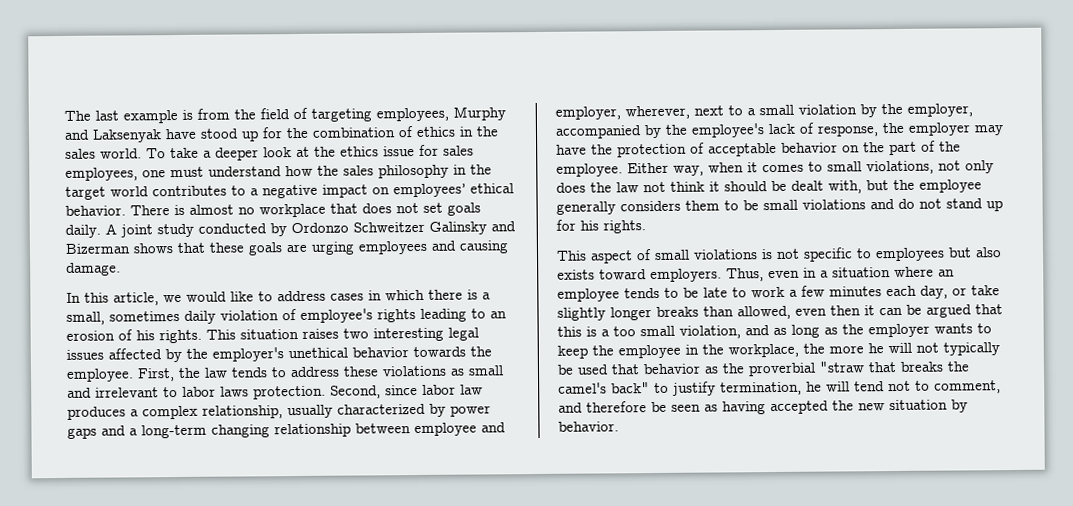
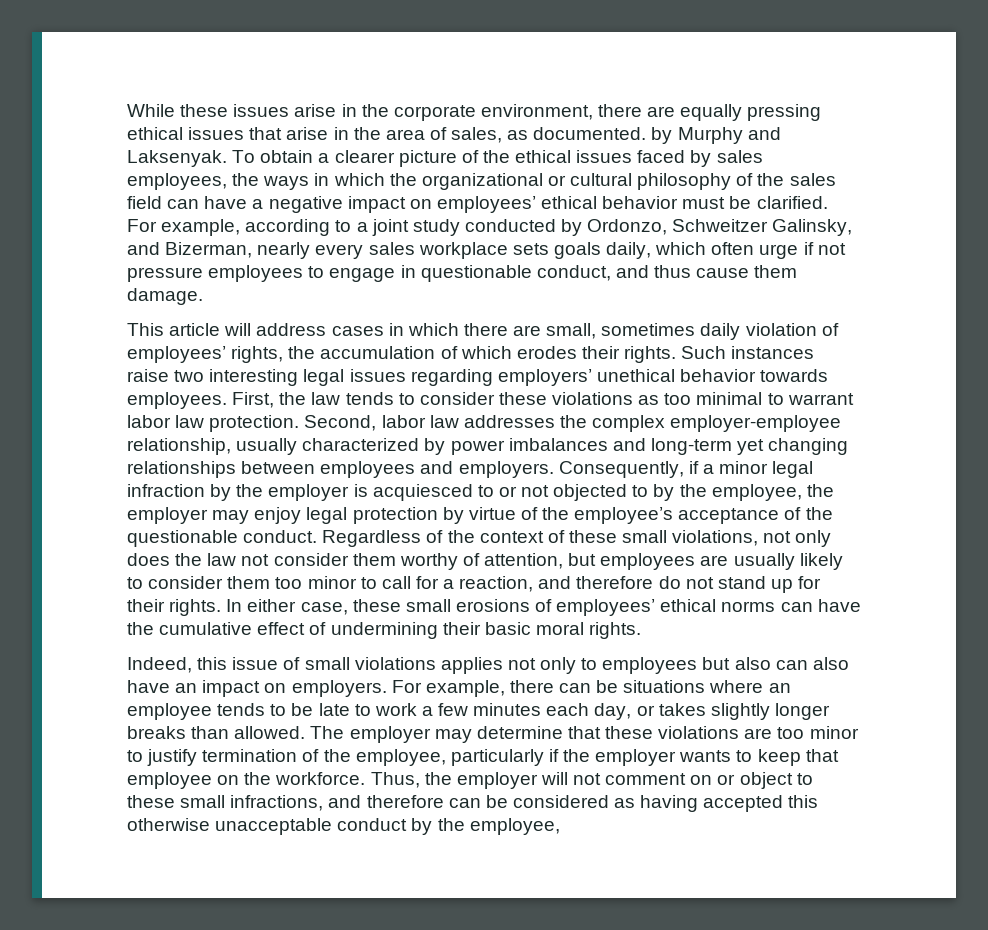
- The last example is from the field of targeting employees, Murphy and Laksenyak have stood up for the combination of ethics in the sales world. To take a deeper look at the ethics issue for sales employees, one must understand how the sales philosophy in the target world contributes to a negative impact on employees’ ethical behavior. There is almost no workplace that does not set goals daily. A joint study conducted by Ordonzo Schweitzer Galinsky and Bizerman shows that these goals are urging employees and causing damage.
- In this article, we would like to address cases in which there is a small, sometimes daily violation of employee's rights leading to an erosion of his rights. This situation raises two interesting legal issues affected by the employer's unethical behavior towards the employee.
+ While these issues arise in the corporate environment, there are equally pressing ethical issues that arise in the area of sales, as documented. by Murphy and Laksenyak. To obtain a clearer picture of the ethical issues faced by sales employees, the ways in which the organizational or cultural philosophy of the sales field can have a negative impact on employees’ ethical behavior must be clarified. For example, according to a joint study conducted by Ordonzo, Schweitzer Galinsky, and Bizerman, nearly every sales workplace sets goals daily, which often urge if not pressure employees to engage in questionable conduct, and thus cause them damage.
+ This article will address cases in which there are small, sometimes daily violation of employees’ rights, the accumulation of which erodes their rights. Such instances raise two interesting legal issues regarding employers’ unethical behavior towards employees.
- First, the law tends to address these violations as small and irrelevant to labor laws protection.
+ First, the law tends to consider these violations as too minimal to warrant labor law protection.
- Second, since labor law produces a complex relationship, usually characterized by power gaps and a long-term changing relationship between employee and employer, wherever, next to a small violation by the employer, accompanied by the employee's lack of response, the employer may have the protection of acceptable behavior on the part of the employee. Either way, when it comes to small violations, not only does the law not think it should be dealt with, but the employee generally considers them to be small violations and do not stand up for his rights.
- This aspect of small violations is not specific to employees but also exists toward employers. Thus, even in a situation where an employee tends to be late to work a few minutes each day, or take slightly longer breaks than allowed, even then it can be argued that this is a too small violation, and as long as the employer wants to keep the employee in the workplace, the more he will not typically be used that behavior as the proverbial "straw that breaks the camel's back" to justify termination, he will tend not to comment, and therefore be seen as having accepted the new situation by behavior.
+ Second, labor law addresses the complex employer-employee relationship, usually characterized by power imbalances and long-term yet changing relationships between employees and employers. Consequently, if a minor legal infraction by the employer is acquiesced to or not objected to by the employee, the employer may enjoy legal protection by virtue of the employee’s acceptance of the questionable conduct. Regardless of the context of these small violations, not only does the law not consider them worthy of attention, but employees are usually likely to consider them too minor to call for a reaction, and therefore do not stand up for their rights. In either case, these small erosions of employees’ ethical norms can have the cumulative effect of undermining their basic moral rights.
+ Indeed, this issue of small violations applies not only to employees but also can also have an impact on employers. For example, there can be situations where an employee tends to be late to work a few minutes each day, or takes slightly longer breaks than allowed. The employer may determine that these violations are too minor to justify termination of the employee, particularly if the employer wants to keep that employee on the workforce. Thus, the employer will not comment on or object to these small infractions, and therefore can be considered as having accepted this otherwise unacceptable conduct by the employee,

